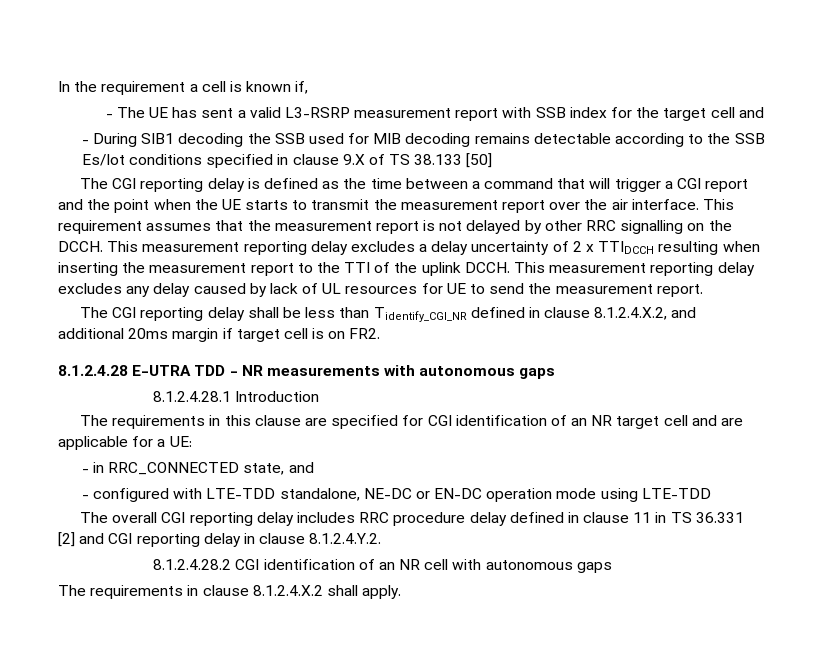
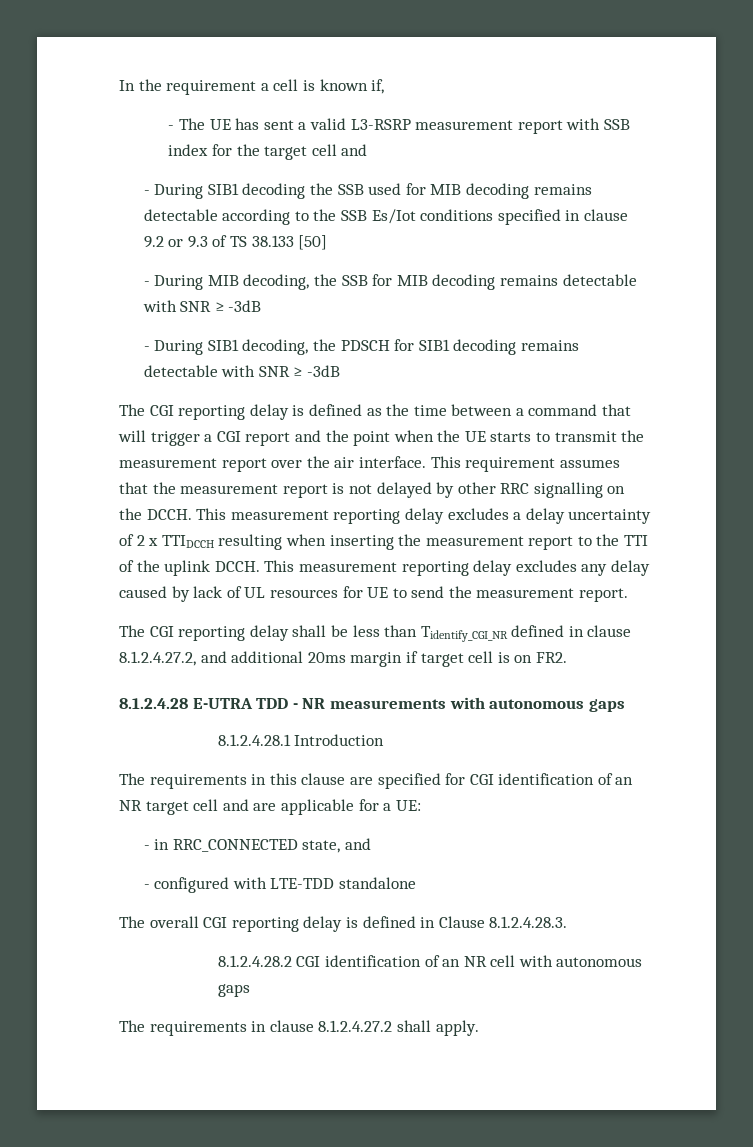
- - During SIB1 decoding the SSB used for MIB decoding remains detectable according to the SSB Es/Iot conditions specified in clause 9.X of TS 38.133 [50]
+ - During SIB1 decoding the SSB used for MIB decoding remains detectable according to the SSB Es/Iot conditions specified in clause 9.2 or 9.3 of TS 38.133 [50]
+ - During MIB decoding, the SSB for MIB decoding remains detectable with SNR ≥ -3dB
+ - During SIB1 decoding, the PDSCH for SIB1 decoding remains detectable with SNR ≥ -3dB
- The CGI reporting delay shall be less than Tidentify_CGI_NR defined in clause 8.1.2.4.X.2, and additional 20ms margin if target cell is on FR2.
+ The CGI reporting delay shall be less than Tidentify_CGI_NR defined in clause 8.1.2.4.27.2, and additional 20ms margin if target cell is on FR2.
- - configured with LTE-TDD standalone, NE-DC or EN-DC operation mode using LTE-TDD
+ - configured with LTE-TDD standalone
- The overall CGI reporting delay includes RRC procedure delay defined in clause 11 in TS 36.331 [2] and CGI reporting delay in clause 8.1.2.4.Y.2.
+ The overall CGI reporting delay is defined in Clause 8.1.2.4.28.3.
- The requirements in clause 8.1.2.4.X.2 shall apply.
+ The requirements in clause 8.1.2.4.27.2 shall apply.

